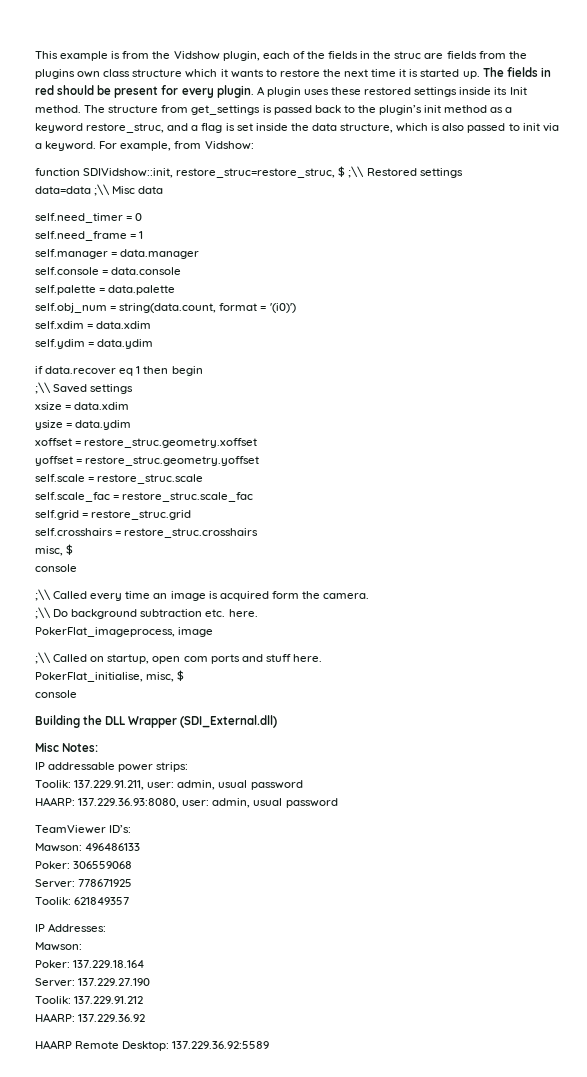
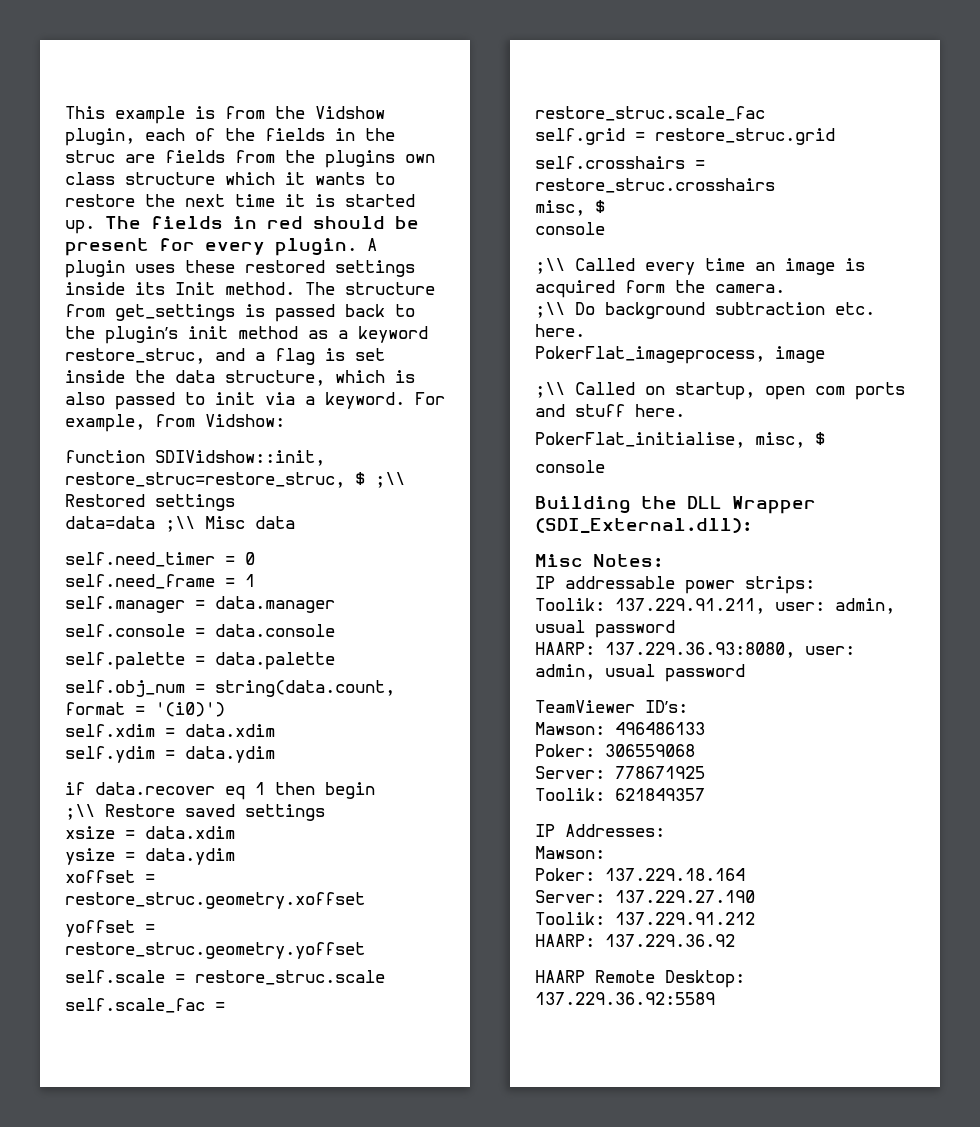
- ;\\ Saved settings
+ ;\\ Restore saved settings
- Building the DLL Wrapper (SDI_External.dll)
+ Building the DLL Wrapper (SDI_External.dll):

